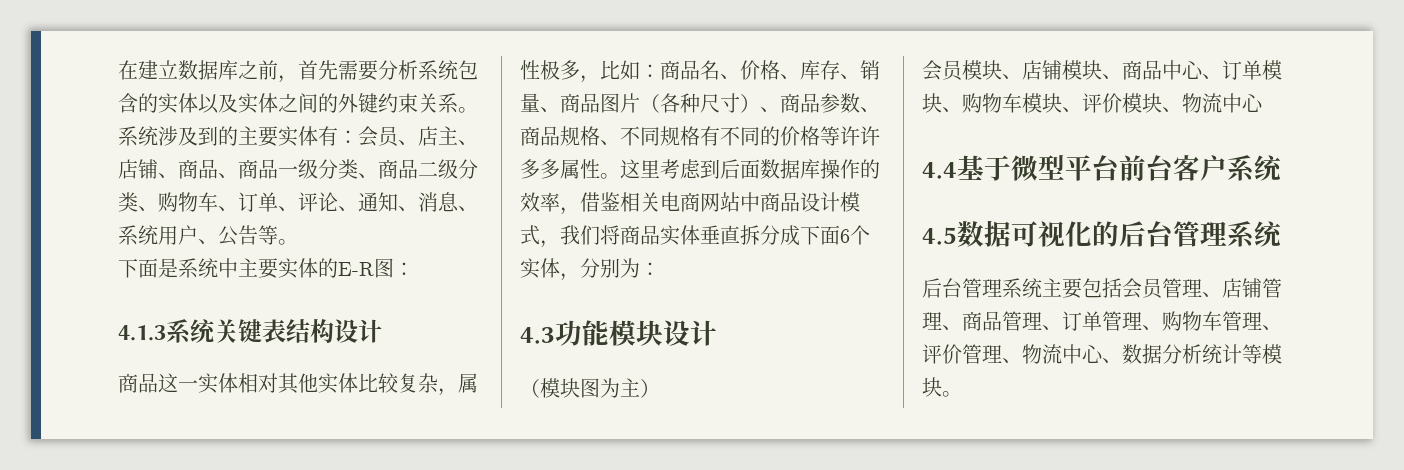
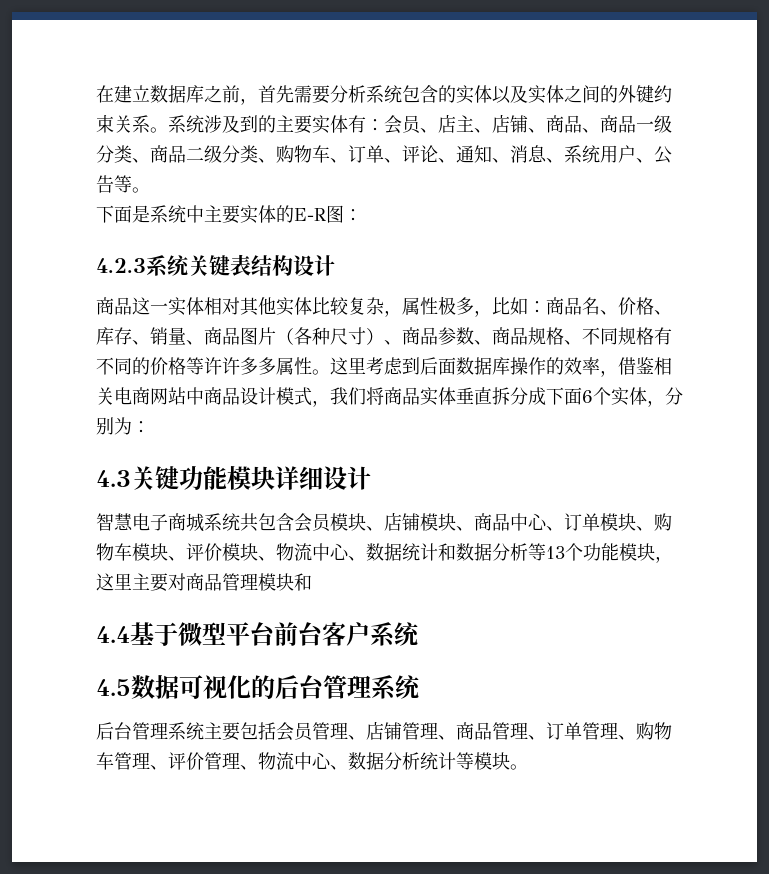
- 4.1.3系统关键表结构设计
+ 4.2.3系统关键表结构设计
- 4.3功能模块设计
- （模块图为主）
- 会员模块、店铺模块、商品中心、订单模块、购物车模块、评价模块、物流中心
+ 4.3关键功能模块详细设计
+ 智慧电子商城系统共包含会员模块、店铺模块、商品中心、订单模块、购物车模块、评价模块、物流中心、数据统计和数据分析等13个功能模块，这里主要对商品管理模块和

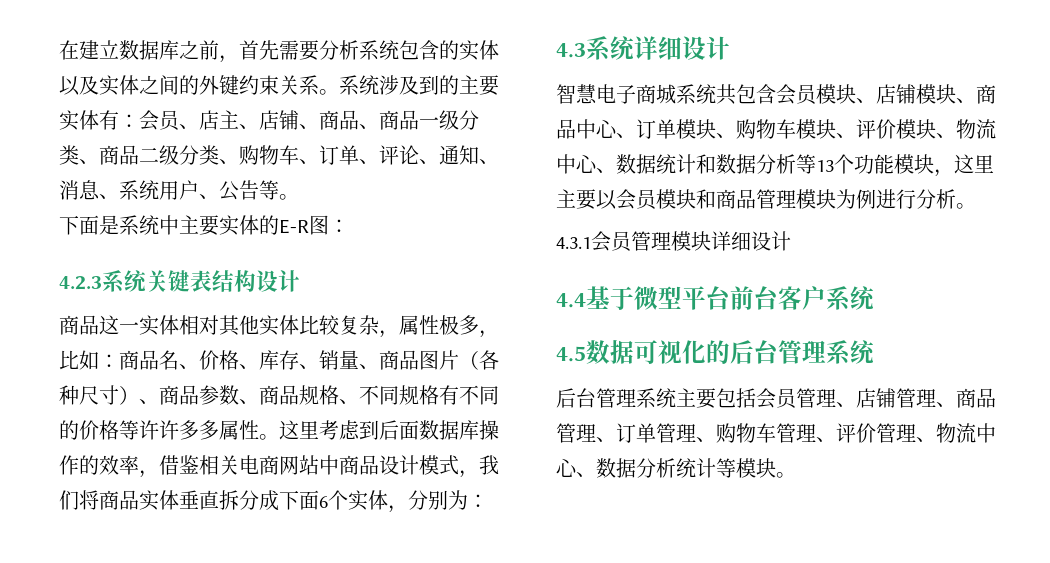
- 4.3关键功能模块详细设计
+ 4.3系统详细设计
- 智慧电子商城系统共包含会员模块、店铺模块、商品中心、订单模块、购物车模块、评价模块、物流中心、数据统计和数据分析等13个功能模块，这里主要对商品管理模块和
+ 智慧电子商城系统共包含会员模块、店铺模块、商品中心、订单模块、购物车模块、评价模块、物流中心、数据统计和数据分析等13个功能模块，这里主要以会员模块和商品管理模块为例进行分析。
+ 4.3.1会员管理模块详细设计

